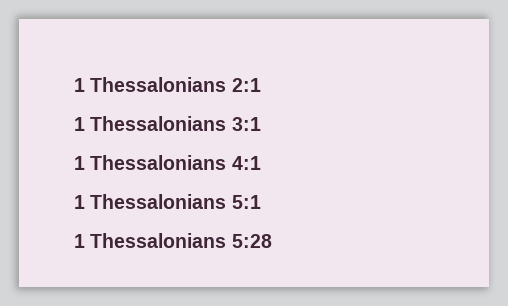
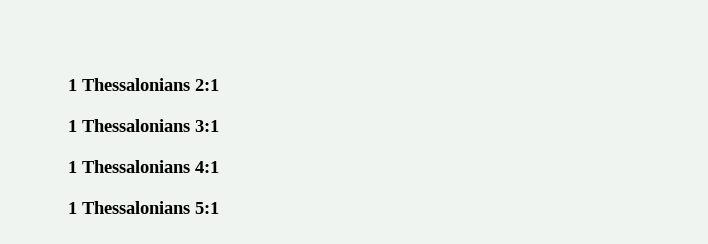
- 1 Thessalonians 5:28

